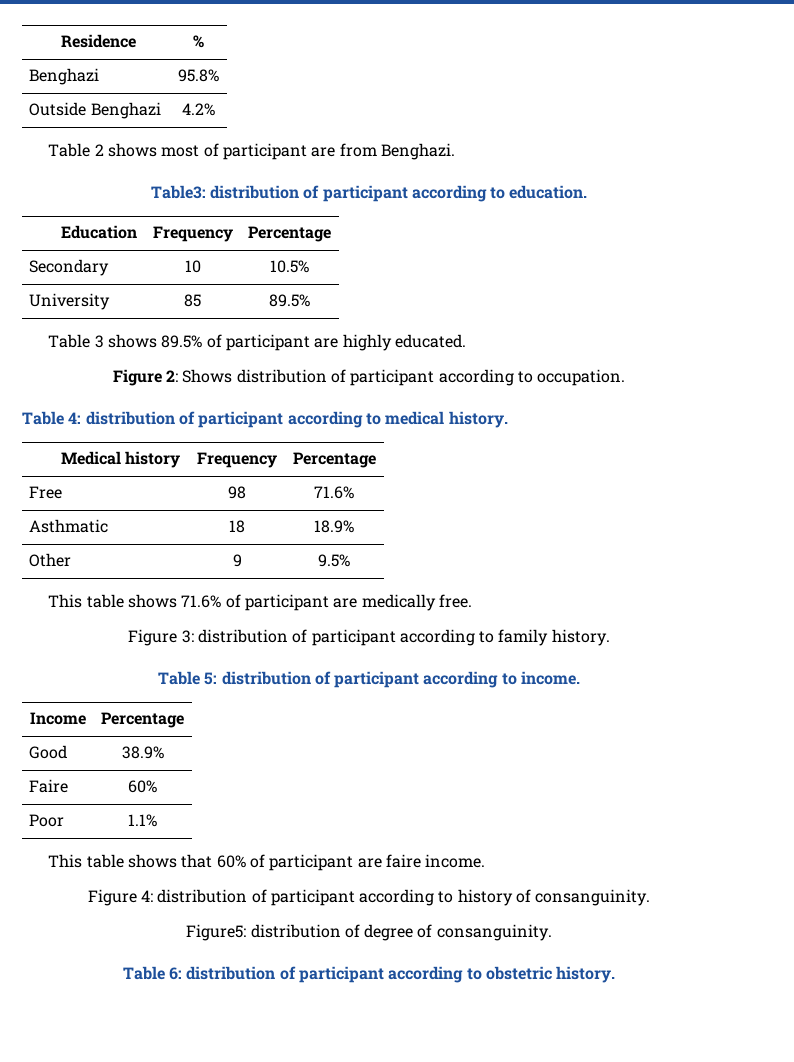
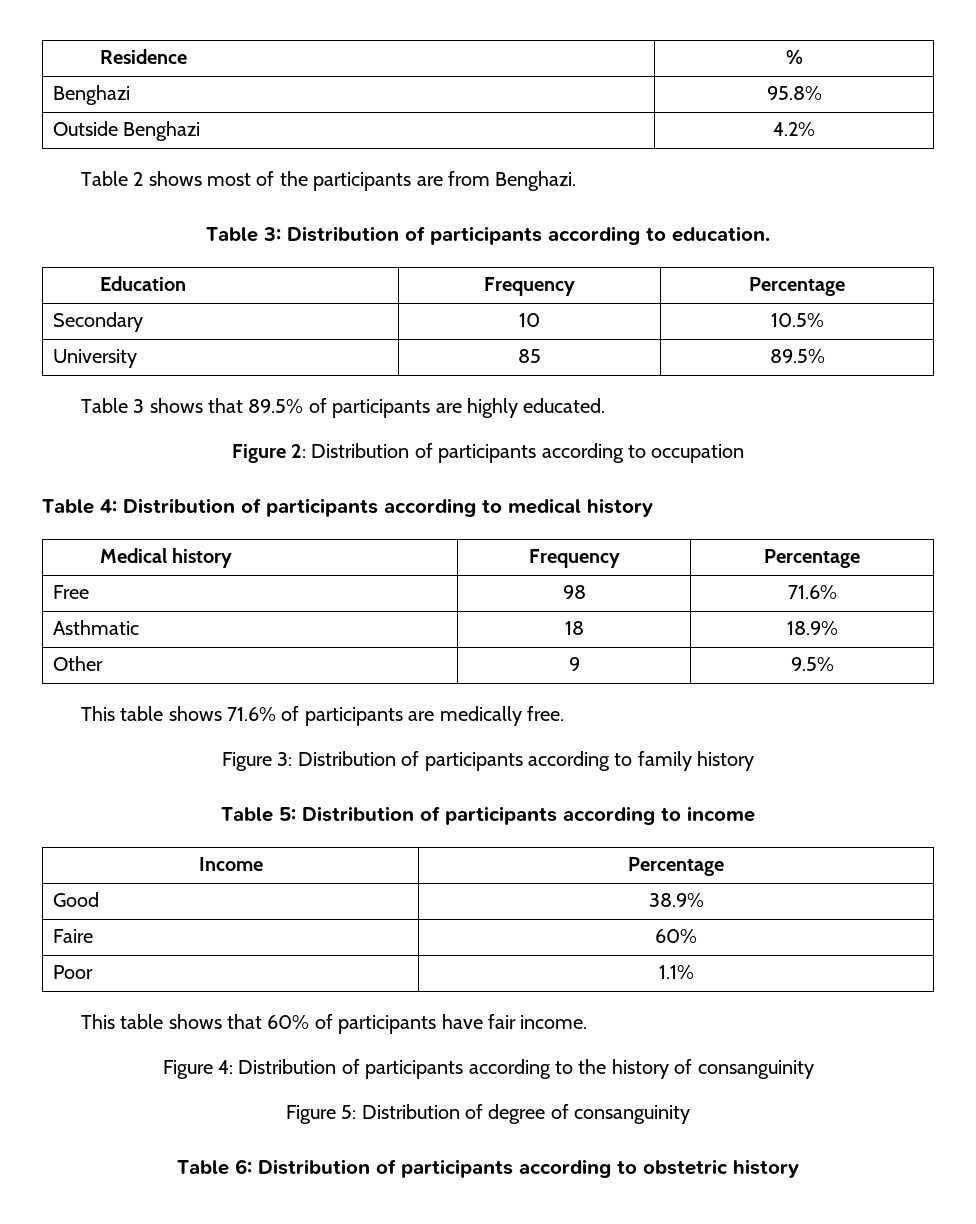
- Table 2 shows most of participant are from Benghazi.
+ Table 2 shows most of the participants are from Benghazi.
- Table3: distribution of participant according to education.
+ Table 3: Distribution of participants according to education.
- Table 3 shows 89.5% of participant are highly educated.
+ Table 3 shows that 89.5% of participants are highly educated.
- Figure 2: Shows distribution of participant according to occupation.
+ Figure 2: Distribution of participants according to occupation
- Table 4: distribution of participant according to medical history.
+ Table 4: Distribution of participants according to medical history
- This table shows 71.6% of participant are medically free.
+ This table shows 71.6% of participants are medically free.
- Figure 3: distribution of participant according to family history.
+ Figure 3: Distribution of participants according to family history
- Table 5: distribution of participant according to income.
+ Table 5: Distribution of participants according to income
- This table shows that 60% of participant are faire income.
+ This table shows that 60% of participants have fair income.
- Figure 4: distribution of participant according to history of consanguinity.
- Figure5: distribution of degree of consanguinity.
+ Figure 4: Distribution of participants according to the history of consanguinity
+ Figure 5: Distribution of degree of consanguinity
- Table 6: distribution of participant according to obstetric history.
+ Table 6: Distribution of participants according to obstetric history

